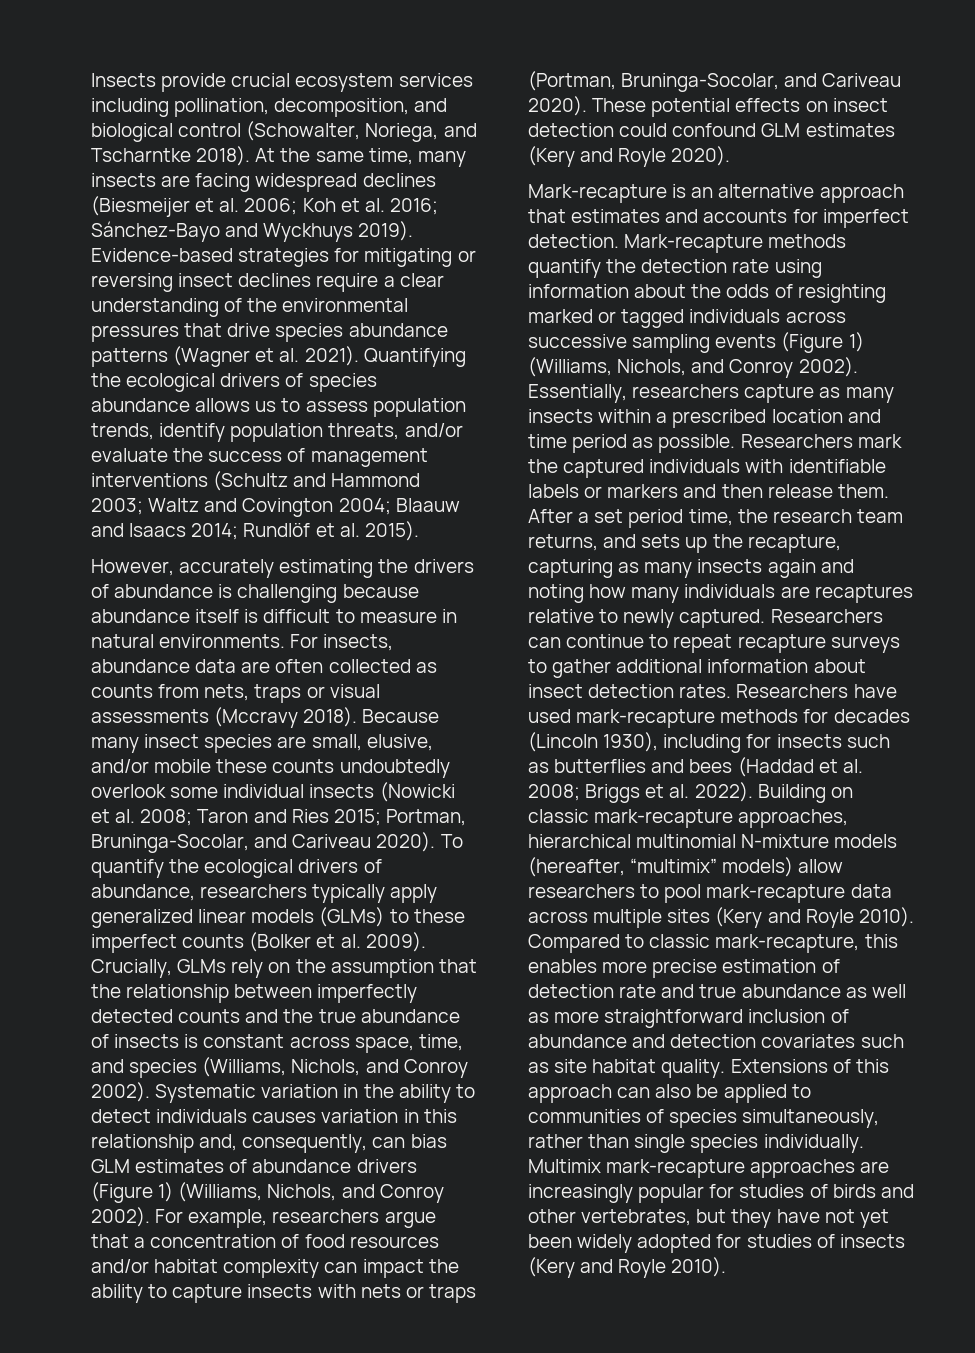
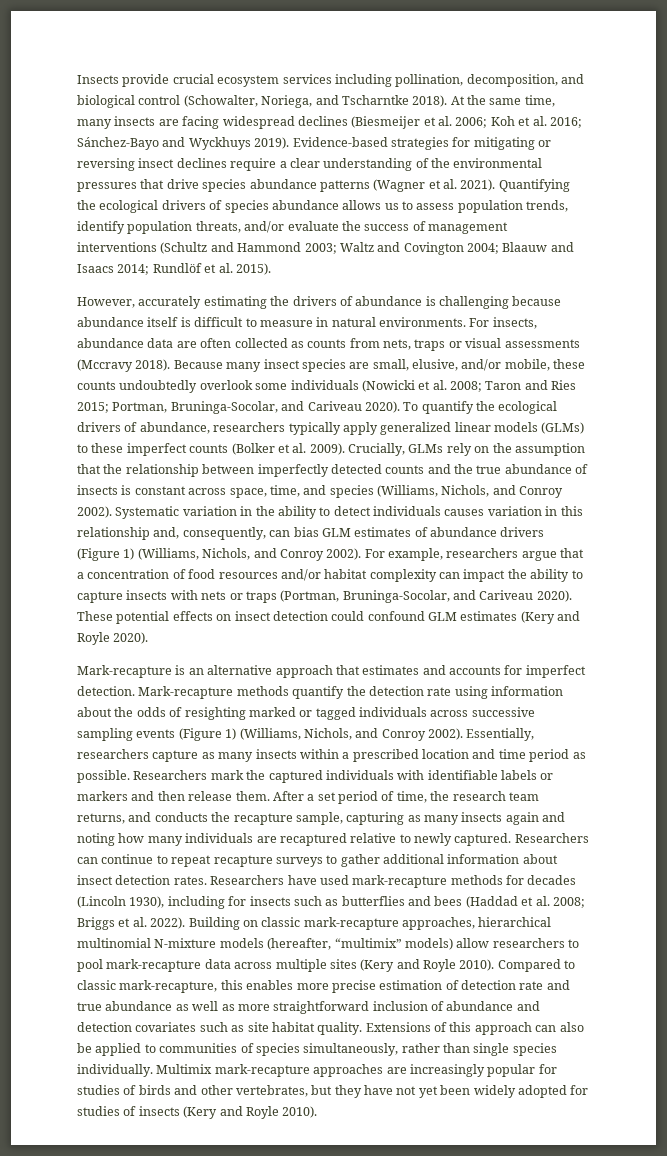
- Because many insect species are small, elusive, and/or mobile these counts undoubtedly overlook some individual insects (Nowicki et al. 2008; Taron and Ries 2015; Portman, Bruninga-Socolar, and Cariveau 2020).
+ Because many insect species are small, elusive, and/or mobile, these counts undoubtedly overlook some individuals (Nowicki et al. 2008; Taron and Ries 2015; Portman, Bruninga-Socolar, and Cariveau 2020).
- After a set period time, the research team returns, and sets up the recapture, capturing as many insects again and noting how many individuals are recaptures relative to newly captured.
+ After a set period of time, the research team returns, and conducts the recapture sample, capturing as many insects again and noting how many individuals are recaptured relative to newly captured.

